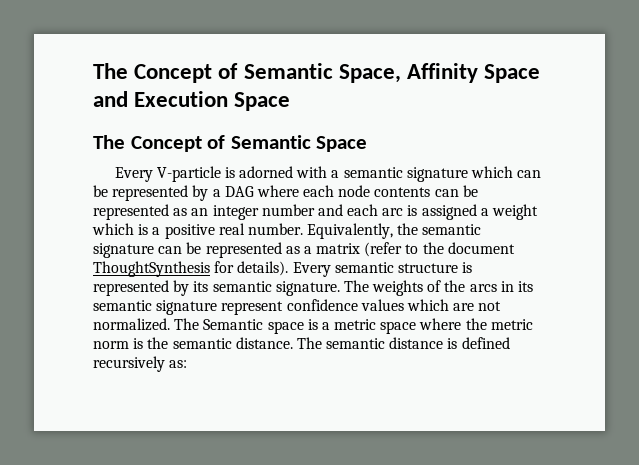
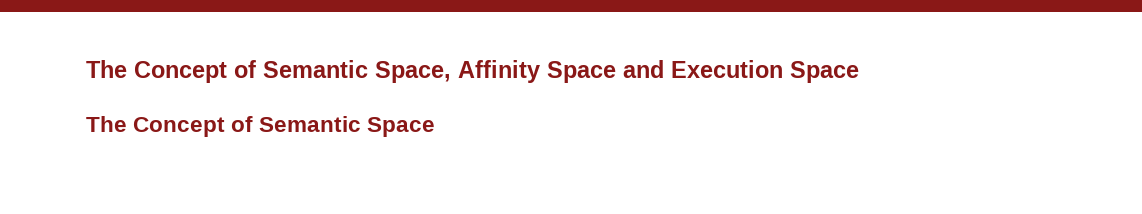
- Every V-particle is adorned with a semantic signature which can be represented by a DAG where each node contents can be represented as an integer number and each arc is assigned a weight which is a positive real number. Equivalently, the semantic signature can be represented as a matrix (refer to the document ThoughtSynthesis for details). Every semantic structure is represented by its semantic signature. The weights of the arcs in its semantic signature represent confidence values which are not normalized. The Semantic space is a metric space where the metric norm is the semantic distance. The semantic distance is defined recursively as:

